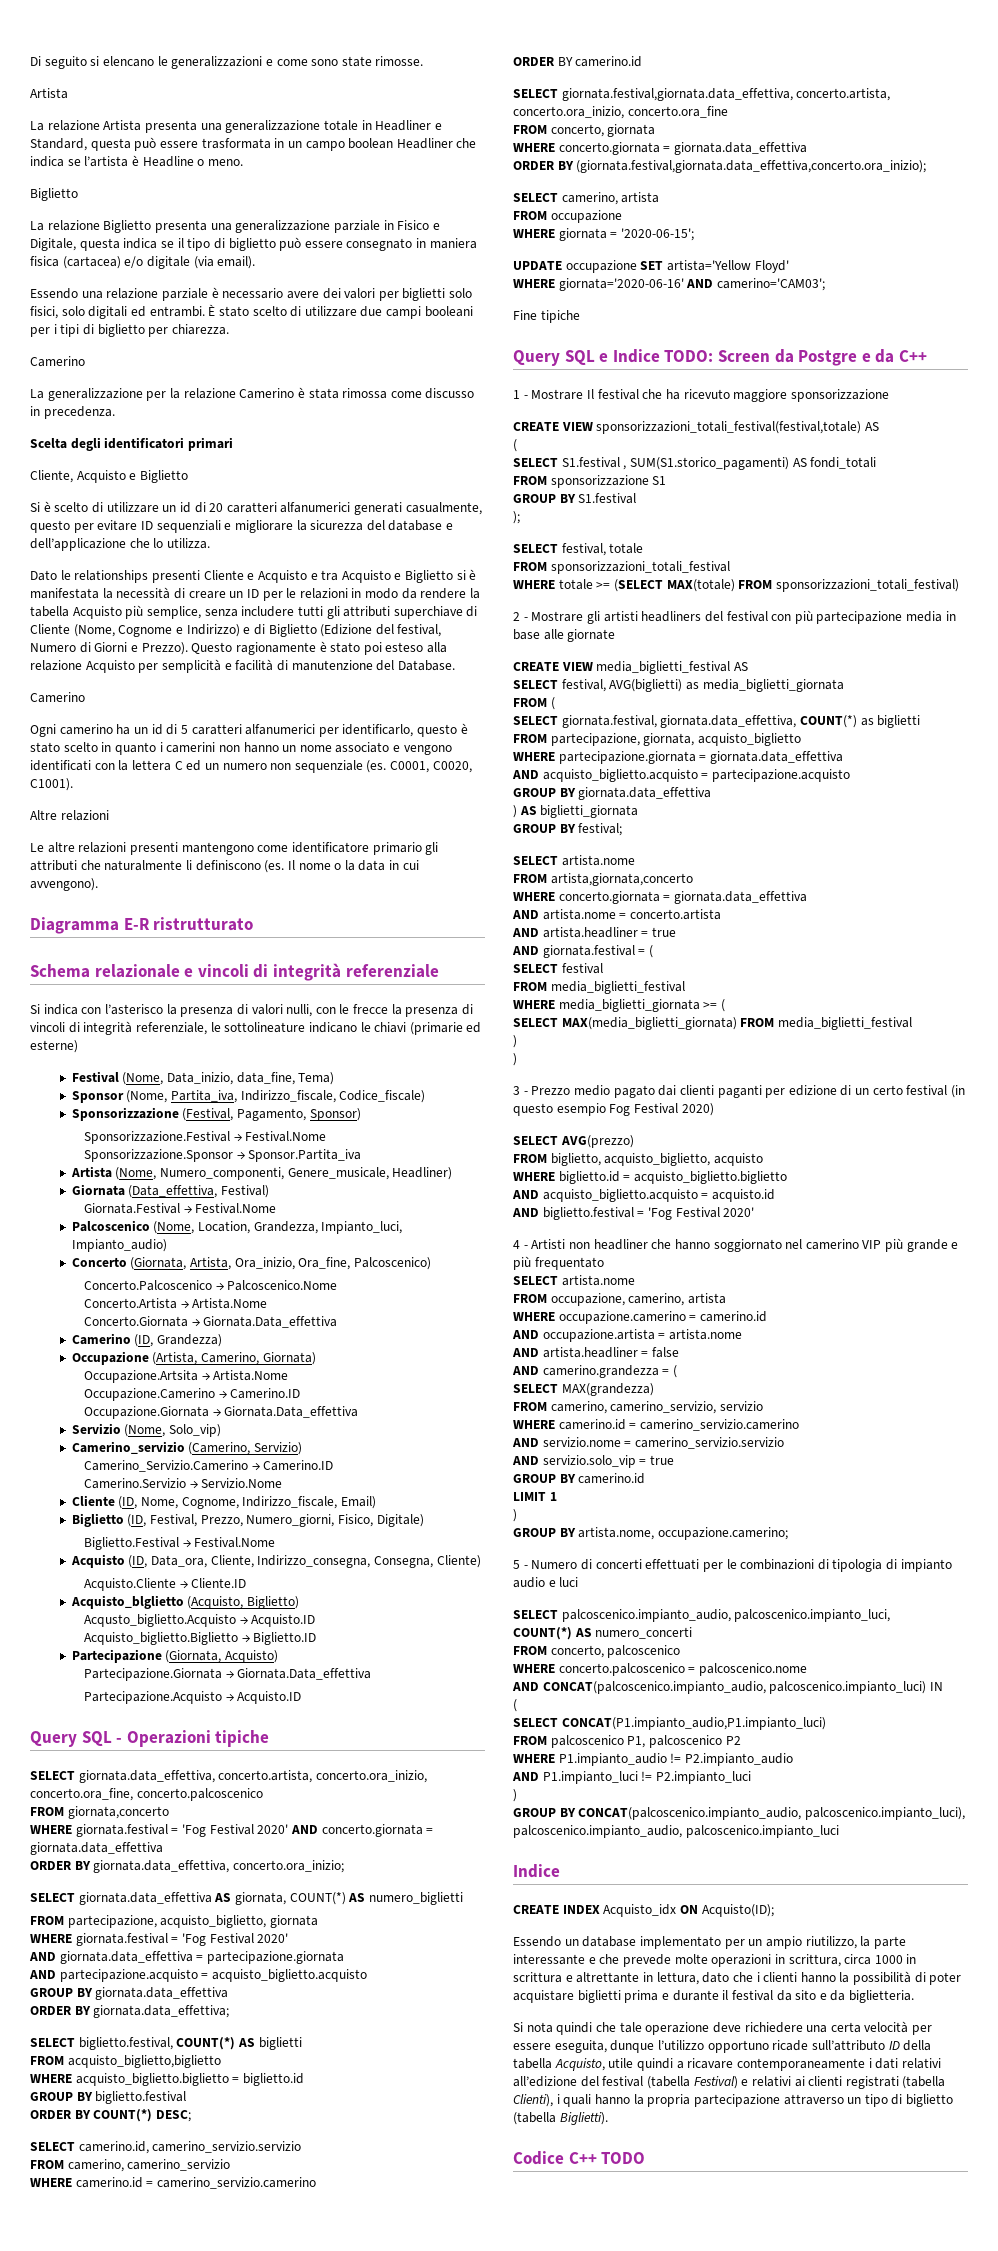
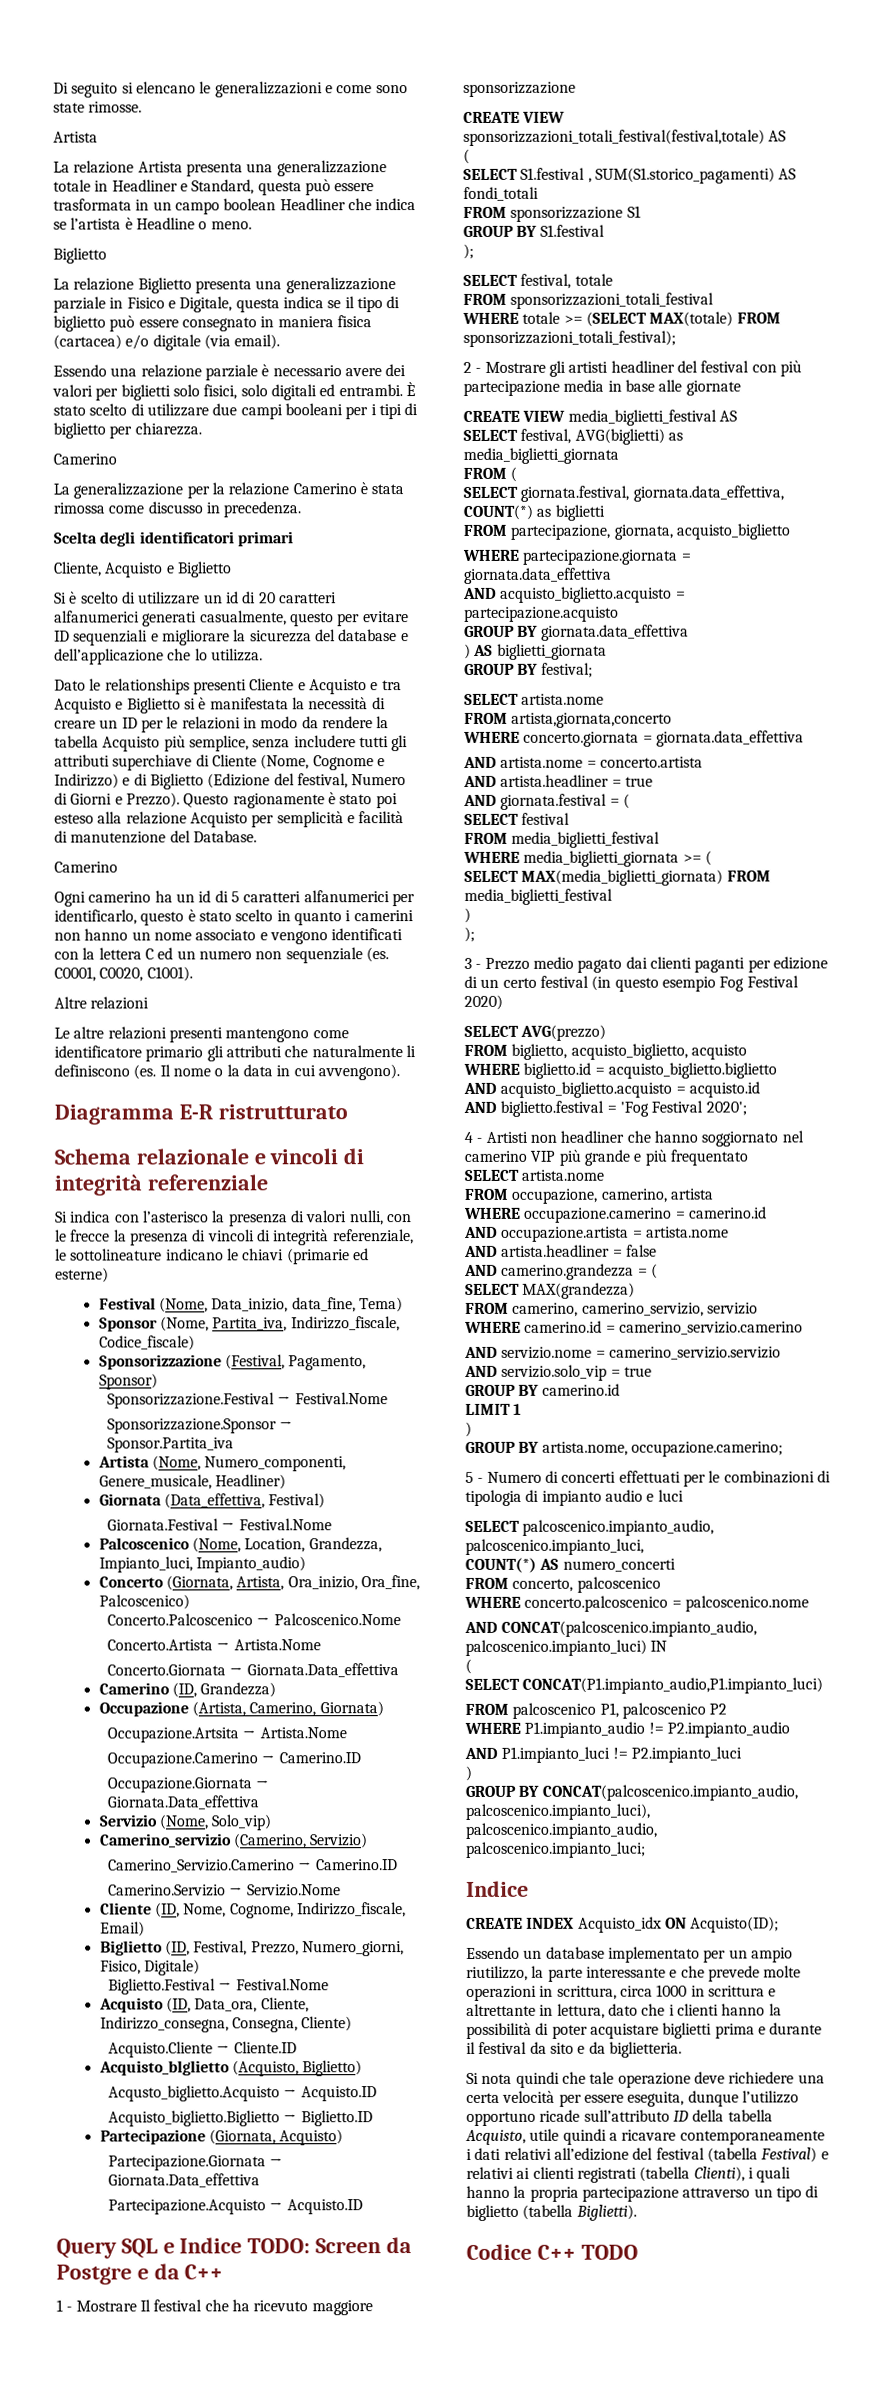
- Query SQL - Operazioni tipiche
- SELECT giornata.data_effettiva, concerto.artista, concerto.ora_inizio, concerto.ora_fine, concerto.palcoscenico
- FROM giornata,concerto
- WHERE giornata.festival = 'Fog Festival 2020' AND concerto.giornata = giornata.data_effettiva
- ORDER BY giornata.data_effettiva, concerto.ora_inizio;
- SELECT giornata.data_effettiva AS giornata, COUNT(*) AS numero_biglietti
- FROM partecipazione, acquisto_biglietto, giornata
- WHERE giornata.festival = 'Fog Festival 2020'
- AND giornata.data_effettiva = partecipazione.giornata
- AND partecipazione.acquisto = acquisto_biglietto.acquisto
- GROUP BY giornata.data_effettiva
- ORDER BY giornata.data_effettiva;
- SELECT biglietto.festival, COUNT(*) AS biglietti
- FROM acquisto_biglietto,biglietto
- WHERE acquisto_biglietto.biglietto = biglietto.id
- GROUP BY biglietto.festival
- ORDER BY COUNT(*) DESC;
- SELECT camerino.id, camerino_servizio.servizio
- FROM camerino, camerino_servizio
- WHERE camerino.id = camerino_servizio.camerino
- ORDER BY camerino.id
- SELECT giornata.festival,giornata.data_effettiva, concerto.artista, concerto.ora_inizio, concerto.ora_fine
- FROM concerto, giornata
- WHERE concerto.giornata = giornata.data_effettiva
- ORDER BY (giornata.festival,giornata.data_effettiva,concerto.ora_inizio);
- SELECT camerino, artista
- FROM occupazione
- WHERE giornata = '2020-06-15';
- UPDATE occupazione SET artista='Yellow Floyd'
- WHERE giornata='2020-06-16' AND camerino='CAM03';
- Fine tipiche
- WHERE totale >= (SELECT MAX(totale) FROM sponsorizzazioni_totali_festival)
+ WHERE totale >= (SELECT MAX(totale) FROM sponsorizzazioni_totali_festival);
- 2 - Mostrare gli artisti headliners del festival con più partecipazione media in base alle giornate
+ 2 - Mostrare gli artisti headliner del festival con più partecipazione media in base alle giornate
  SELECT MAX(media_biglietti_giornata) FROM media_biglietti_festival
  )
- )
+ );
- AND biglietto.festival = 'Fog Festival 2020'
+ AND biglietto.festival = 'Fog Festival 2020';
- GROUP BY CONCAT(palcoscenico.impianto_audio, palcoscenico.impianto_luci), palcoscenico.impianto_audio, palcoscenico.impianto_luci
+ GROUP BY CONCAT(palcoscenico.impianto_audio, palcoscenico.impianto_luci), palcoscenico.impianto_audio, palcoscenico.impianto_luci;

